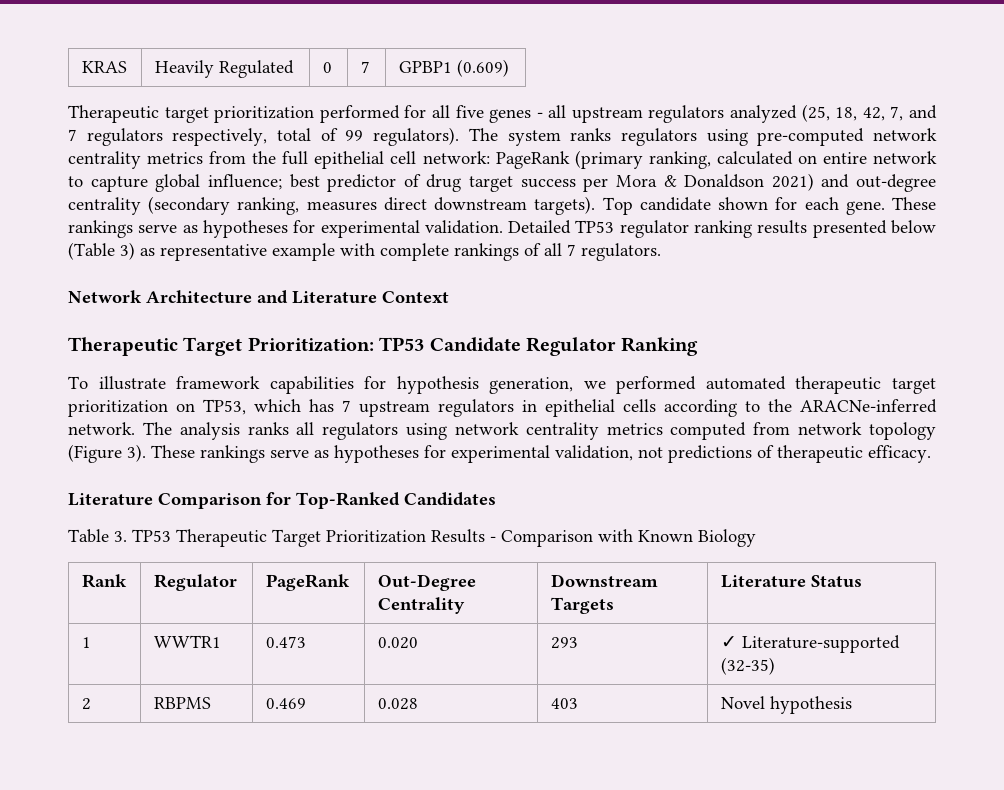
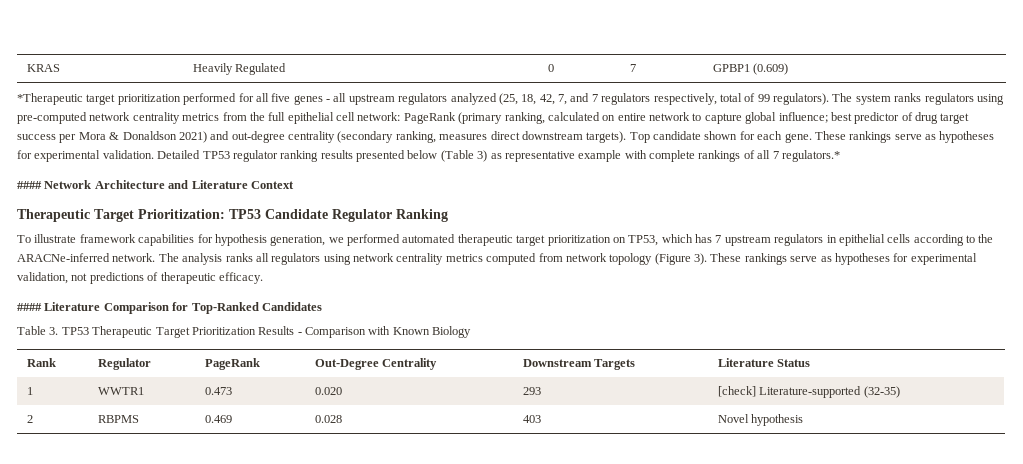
- Therapeutic target prioritization performed for all five genes - all upstream regulators analyzed (25, 18, 42, 7, and 7 regulators respectively, total of 99 regulators).
+ *Therapeutic target prioritization performed for all five genes - all upstream regulators analyzed (25, 18, 42, 7, and 7 regulators respectively, total of 99 regulators).
- Detailed TP53 regulator ranking results presented below (Table 3) as representative example with complete rankings of all 7 regulators.
- Network Architecture and Literature Context
+ Detailed TP53 regulator ranking results presented below (Table 3) as representative example with complete rankings of all 7 regulators.*
+ #### Network Architecture and Literature Context
- Literature Comparison for Top-Ranked Candidates
+ #### Literature Comparison for Top-Ranked Candidates
- 1 | WWTR1 | 0.473 | 0.020 | 293 | ✓ Literature-supported (32-35)
+ 1 | WWTR1 | 0.473 | 0.020 | 293 | [check] Literature-supported (32-35)

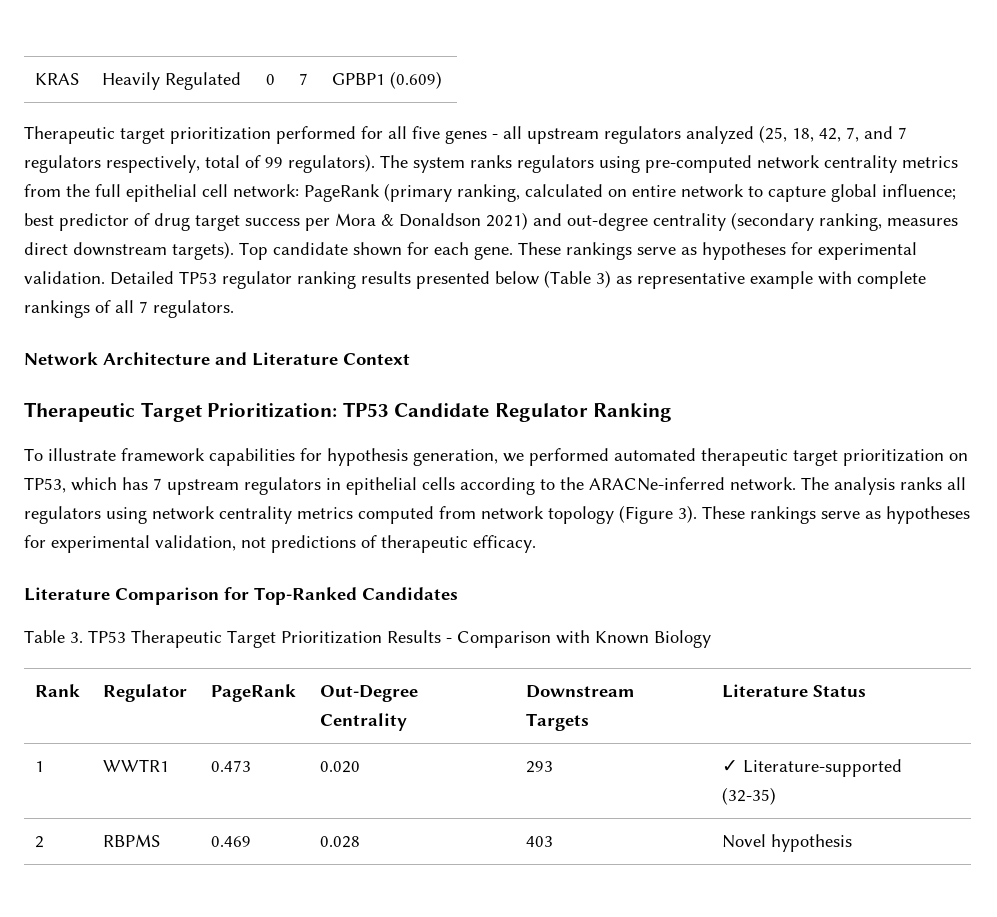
- *Therapeutic target prioritization performed for all five genes - all upstream regulators analyzed (25, 18, 42, 7, and 7 regulators respectively, total of 99 regulators).
+ Therapeutic target prioritization performed for all five genes - all upstream regulators analyzed (25, 18, 42, 7, and 7 regulators respectively, total of 99 regulators).
- Detailed TP53 regulator ranking results presented below (Table 3) as representative example with complete rankings of all 7 regulators.*
- #### Network Architecture and Literature Context
+ Detailed TP53 regulator ranking results presented below (Table 3) as representative example with complete rankings of all 7 regulators.
+ Network Architecture and Literature Context
- #### Literature Comparison for Top-Ranked Candidates
+ Literature Comparison for Top-Ranked Candidates
- 1 | WWTR1 | 0.473 | 0.020 | 293 | [check] Literature-supported (32-35)
+ 1 | WWTR1 | 0.473 | 0.020 | 293 | ✓ Literature-supported (32-35)

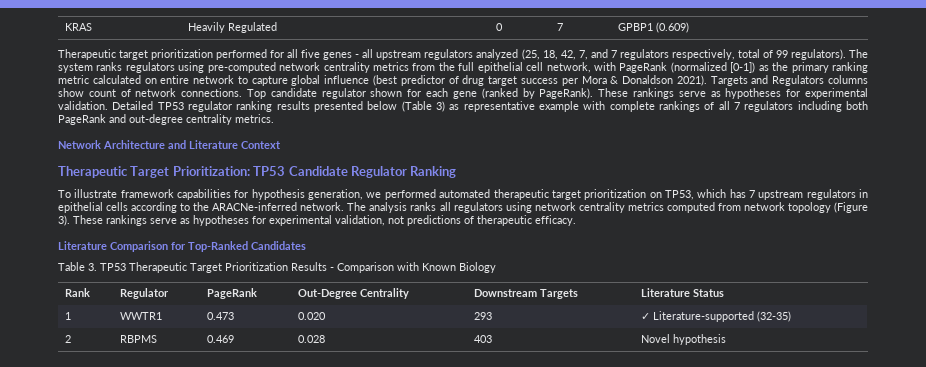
- The system ranks regulators using pre-computed network centrality metrics from the full epithelial cell network: PageRank (primary ranking, calculated on entire network to capture global influence; best predictor of drug target success per Mora & Donaldson 2021) and out-degree centrality (secondary ranking, measures direct downstream targets).
+ The system ranks regulators using pre-computed network centrality metrics from the full epithelial cell network, with PageRank (normalized [0-1]) as the primary ranking metric calculated on entire network to capture global influence (best predictor of drug target success per Mora & Donaldson 2021). Targets and Regulators columns show count of network connections.
- Top candidate shown for each gene.
+ Top candidate regulator shown for each gene (ranked by PageRank).
- Detailed TP53 regulator ranking results presented below (Table 3) as representative example with complete rankings of all 7 regulators.
+ Detailed TP53 regulator ranking results presented below (Table 3) as representative example with complete rankings of all 7 regulators including both PageRank and out-degree centrality metrics.

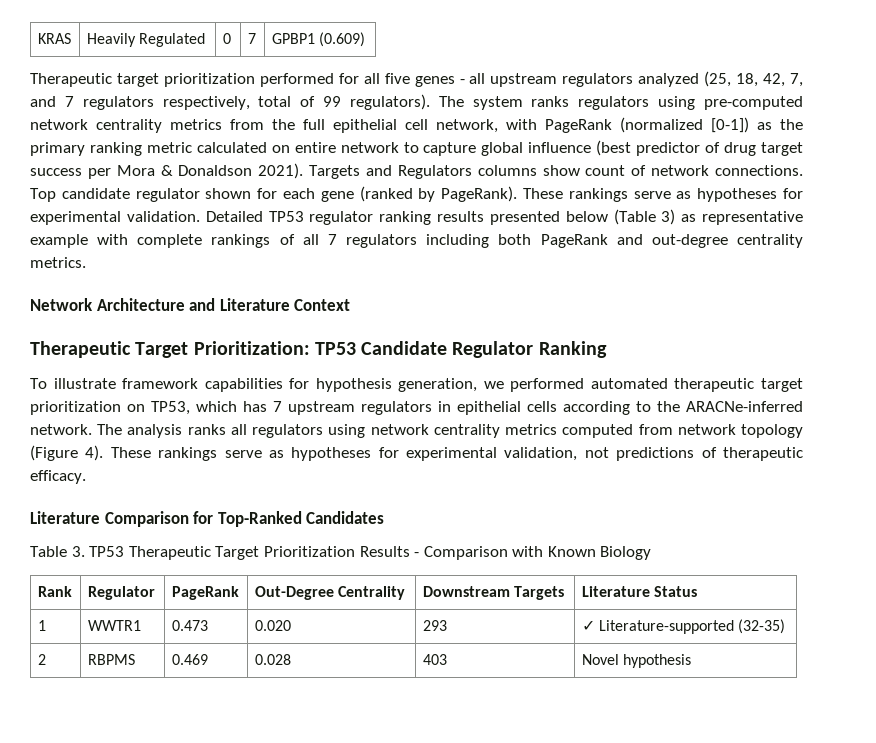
- The analysis ranks all regulators using network centrality metrics computed from network topology (Figure 3).
+ The analysis ranks all regulators using network centrality metrics computed from network topology (Figure 4).

